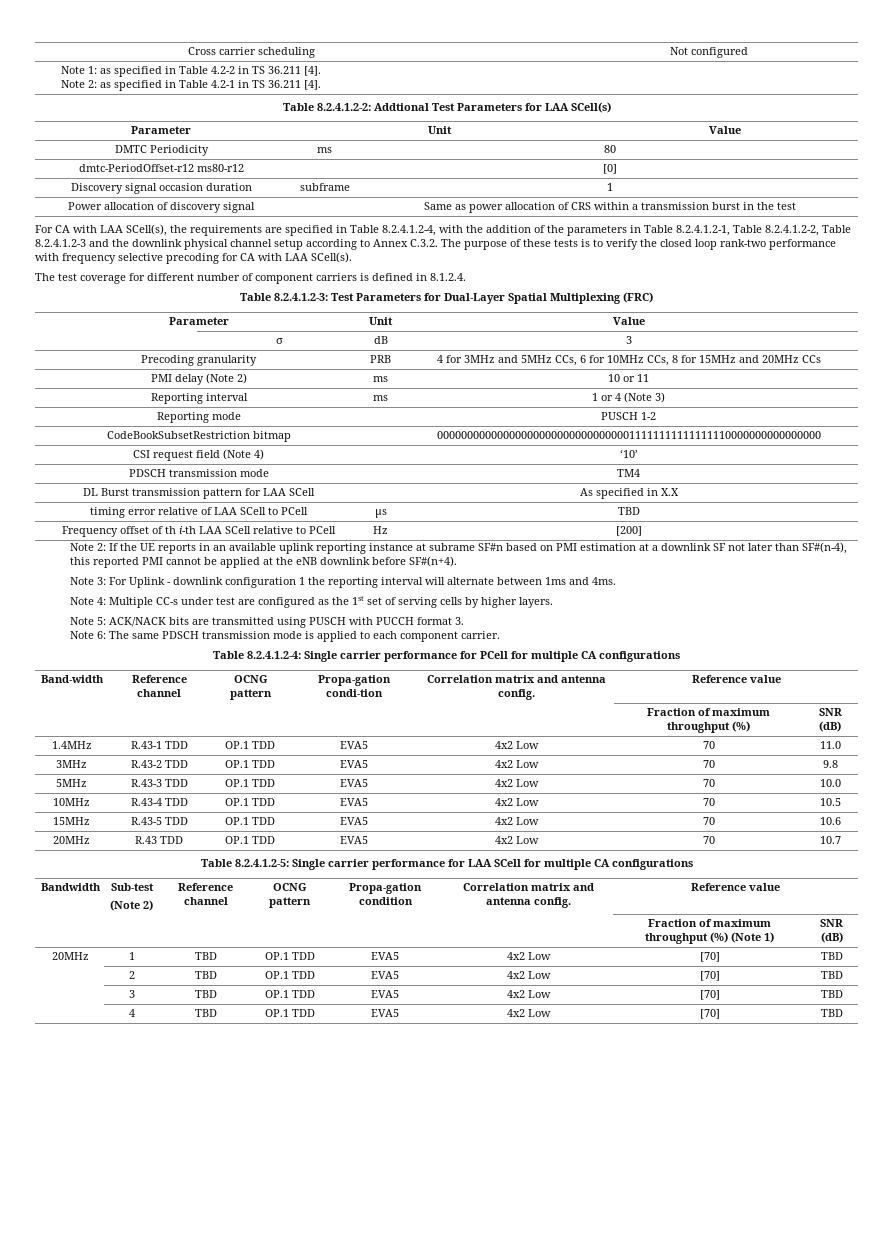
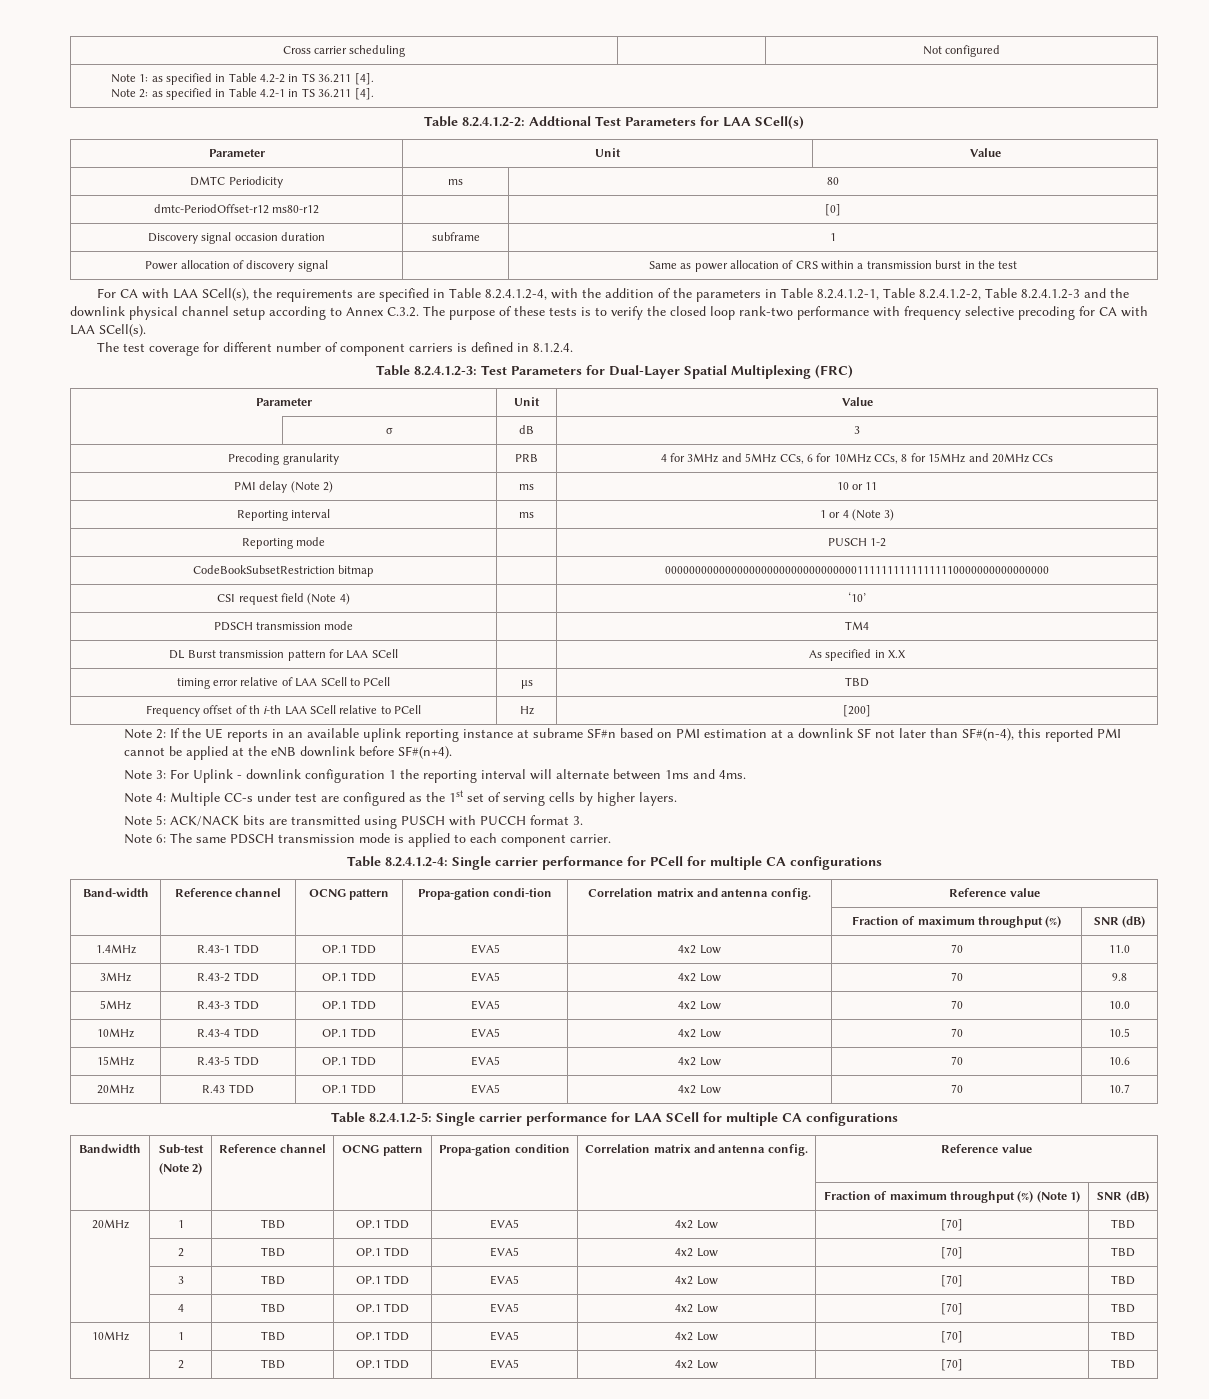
+ 10MHz | 1 | TBD | OP.1 TDD | EVA5 | 4x2 Low | [70] | TBD
+ | 2 | TBD | OP.1 TDD | EVA5 | 4x2 Low | [70] | TBD

